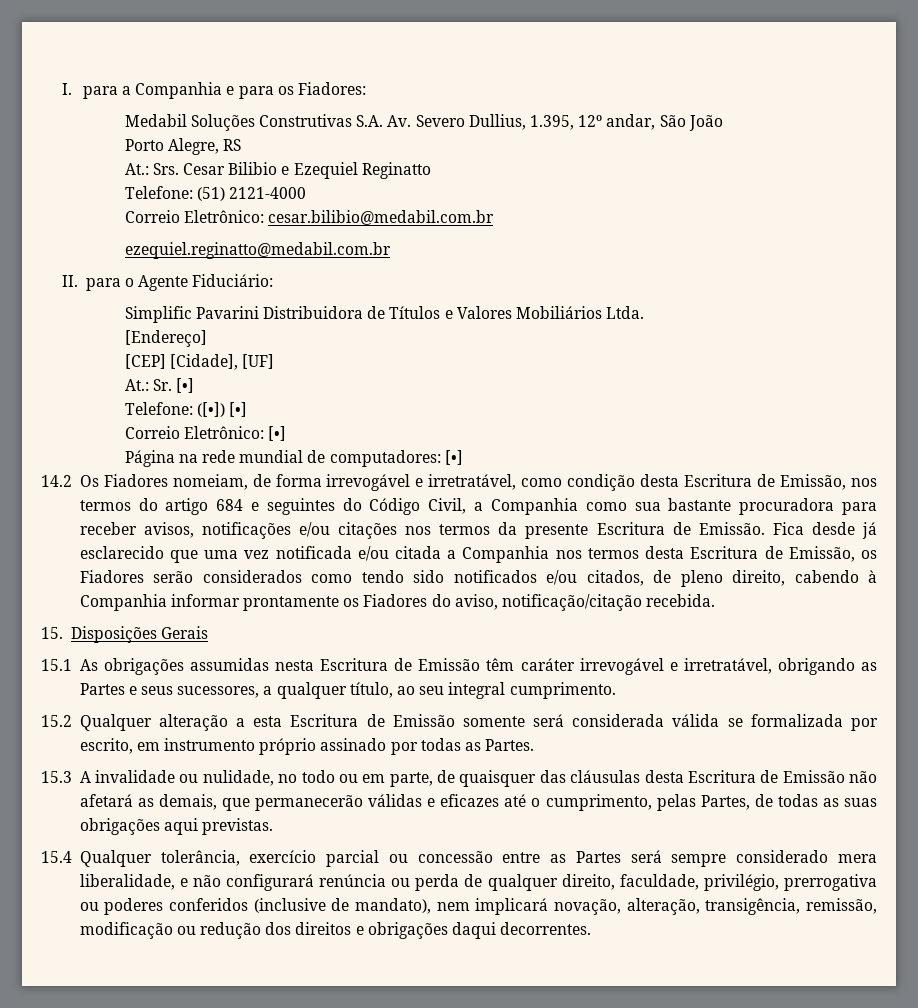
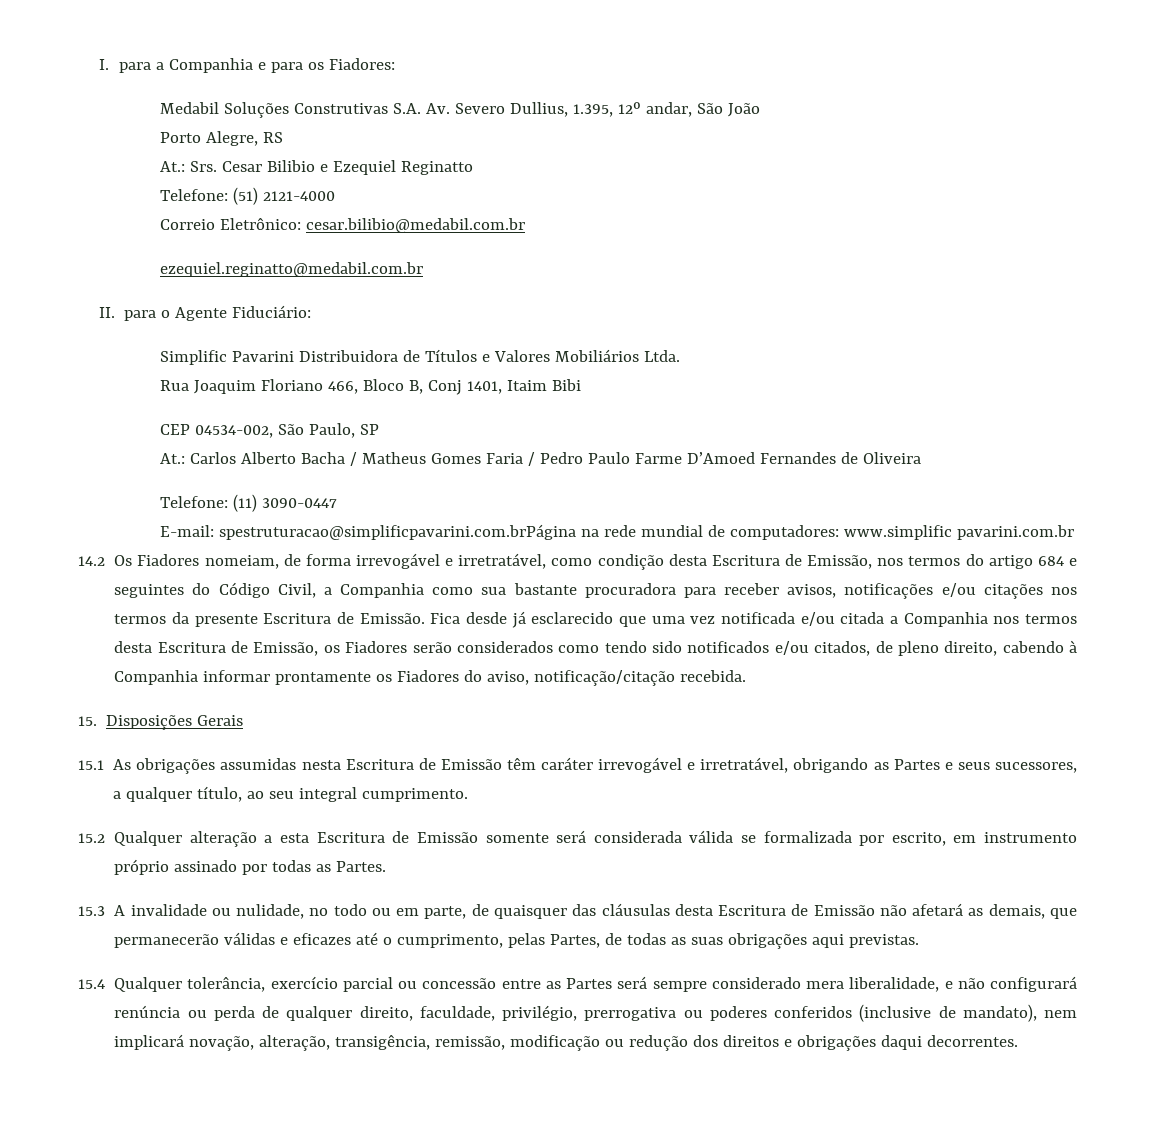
- [Endereço]
- [CEP] [Cidade], [UF]
- At.: Sr. [•]
- Telefone: ([•]) [•]
- Correio Eletrônico: [•]
- Página na rede mundial de computadores: [•]
+ Rua Joaquim Floriano 466, Bloco B, Conj 1401, Itaim Bibi
+ CEP 04534-002, São Paulo, SP
+ At.: Carlos Alberto Bacha / Matheus Gomes Faria / Pedro Paulo Farme D’Amoed Fernandes de Oliveira
+ Telefone: (11) 3090-0447
+ E-mail: spestruturacao@simplificpavarini.com.brPágina na rede mundial de computadores: www.simplific pavarini.com.br

